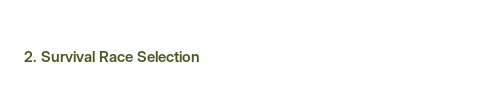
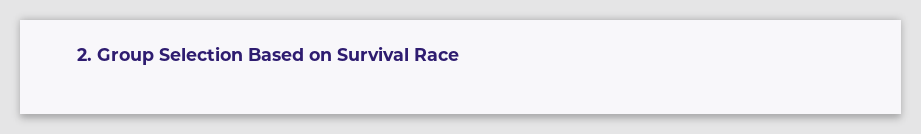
- 2. Survival Race Selection
+ 2. Group Selection Based on Survival Race

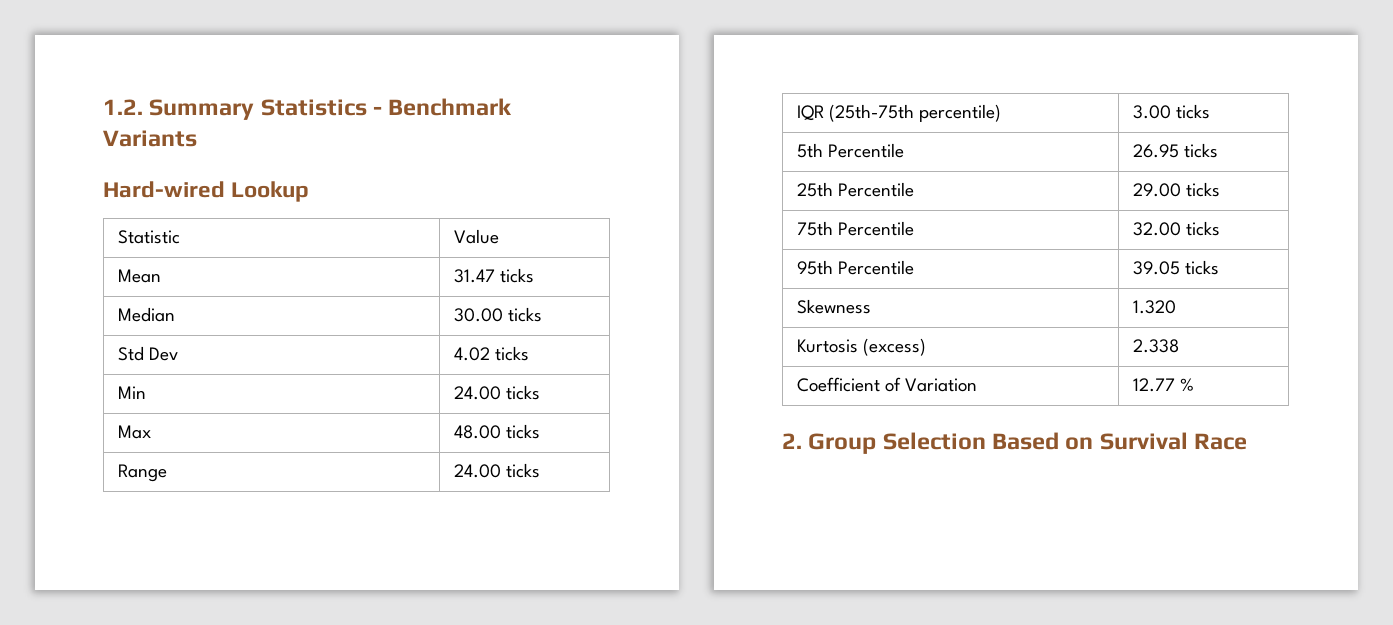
+ 1.2. Summary Statistics - Benchmark Variants
+ Hard-wired Lookup
+ Statistic | Value
+ Mean | 31.47 ticks
+ Median | 30.00 ticks
+ Std Dev | 4.02 ticks
+ Min | 24.00 ticks
+ Max | 48.00 ticks
+ Range | 24.00 ticks
+ IQR (25th-75th percentile) | 3.00 ticks
+ 5th Percentile | 26.95 ticks
+ 25th Percentile | 29.00 ticks
+ 75th Percentile | 32.00 ticks
+ 95th Percentile | 39.05 ticks
+ Skewness | 1.320
+ Kurtosis (excess) | 2.338
+ Coefficient of Variation | 12.77 %

